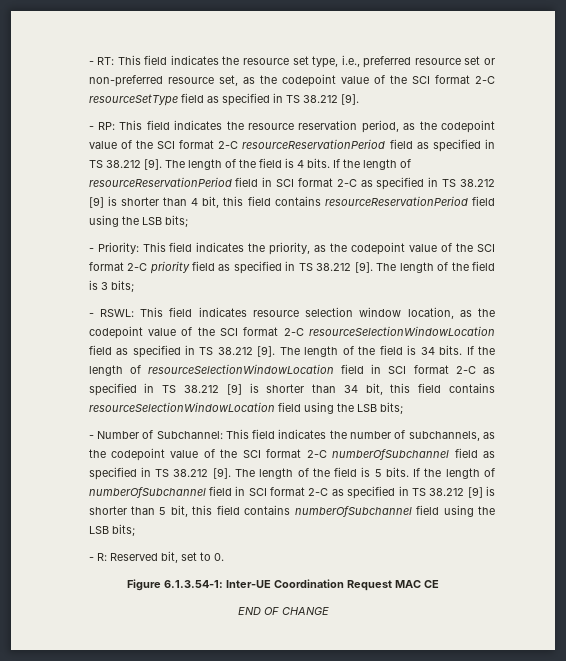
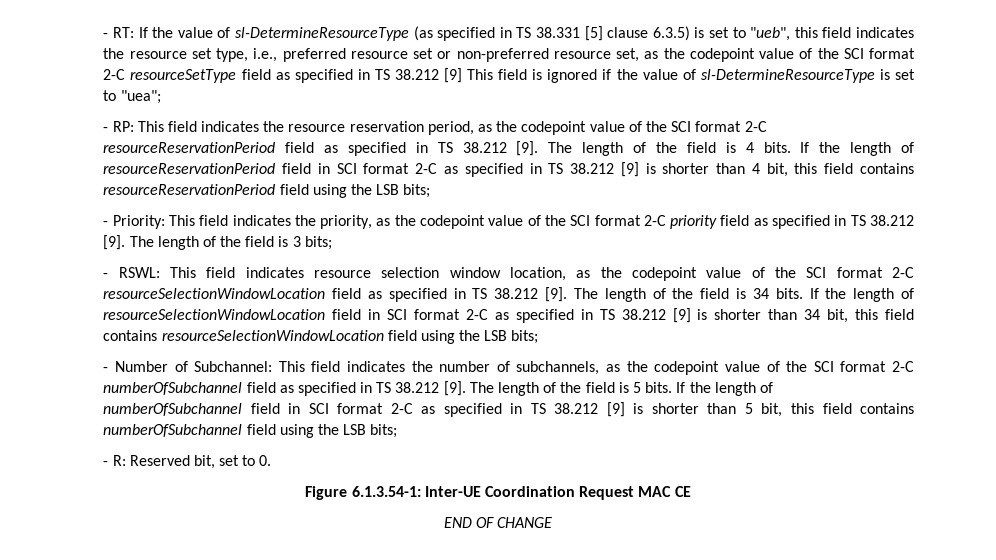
- - RT: This field indicates the resource set type, i.e., preferred resource set or non-preferred resource set, as the codepoint value of the SCI format 2-C resourceSetType field as specified in TS 38.212 [9].
+ - RT: If the value of sl-DetermineResourceType (as specified in TS 38.331 [5] clause 6.3.5) is set to "ueb", this field indicates the resource set type, i.e., preferred resource set or non-preferred resource set, as the codepoint value of the SCI format 2-C resourceSetType field as specified in TS 38.212 [9] This field is ignored if the value of sl-DetermineResourceType is set to "uea";

